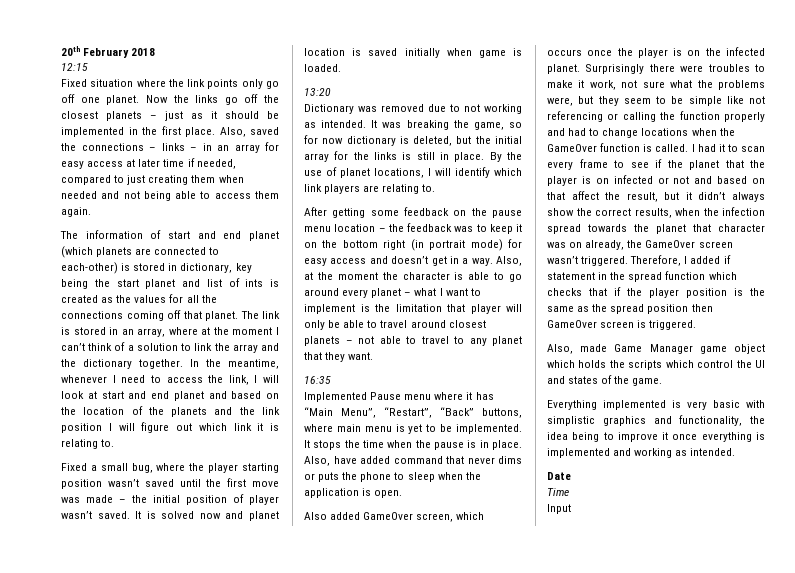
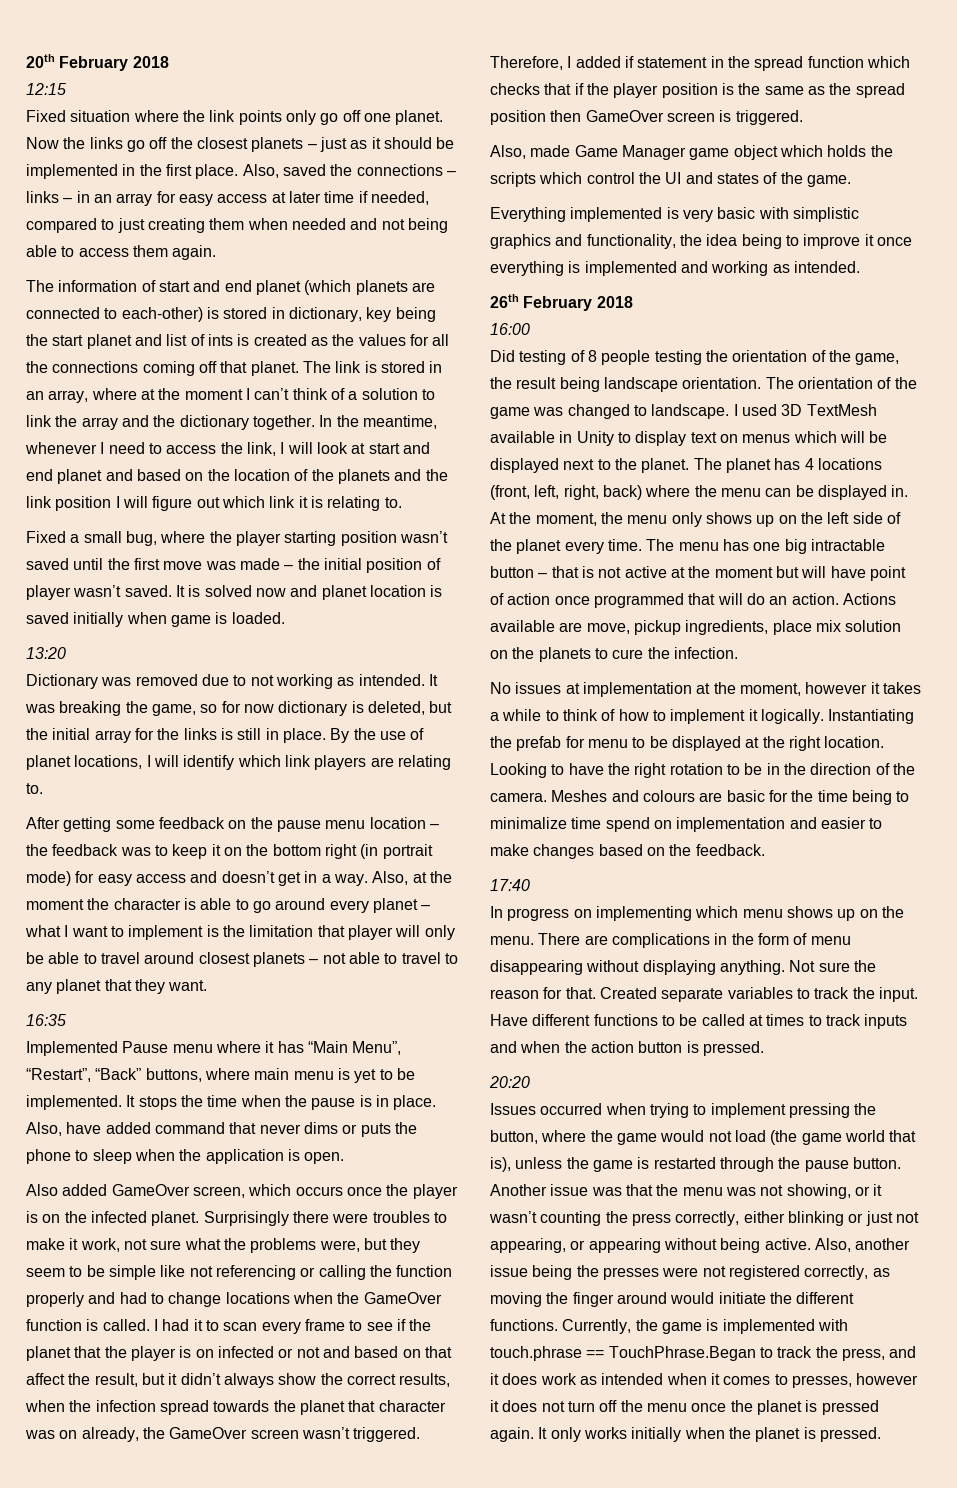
- Date
- Time
- Input
+ 26th February 2018
+ 16:00
+ Did testing of 8 people testing the orientation of the game, the result being landscape orientation. The orientation of the game was changed to landscape. I used 3D TextMesh available in Unity to display text on menus which will be displayed next to the planet. The planet has 4 locations (front, left, right, back) where the menu can be displayed in. At the moment, the menu only shows up on the left side of the planet every time. The menu has one big intractable button – that is not active at the moment but will have point of action once programmed that will do an action. Actions available are move, pickup ingredients, place mix solution on the planets to cure the infection.
+ No issues at implementation at the moment, however it takes a while to think of how to implement it logically. Instantiating the prefab for menu to be displayed at the right location. Looking to have the right rotation to be in the direction of the camera. Meshes and colours are basic for the time being to minimalize time spend on implementation and easier to make changes based on the feedback.
+ 17:40
+ In progress on implementing which menu shows up on the menu. There are complications in the form of menu disappearing without displaying anything. Not sure the reason for that. Created separate variables to track the input. Have different functions to be called at times to track inputs and when the action button is pressed.
+ 20:20
+ Issues occurred when trying to implement pressing the button, where the game would not load (the game world that is), unless the game is restarted through the pause button. Another issue was that the menu was not showing, or it wasn’t counting the press correctly, either blinking or just not appearing, or appearing without being active. Also, another issue being the presses were not registered correctly, as moving the finger around would initiate the different functions. Currently, the game is implemented with touch.phrase == TouchPhrase.Began to track the press, and it does work as intended when it comes to presses, however it does not turn off the menu once the planet is pressed again. It only works initially when the planet is pressed.

